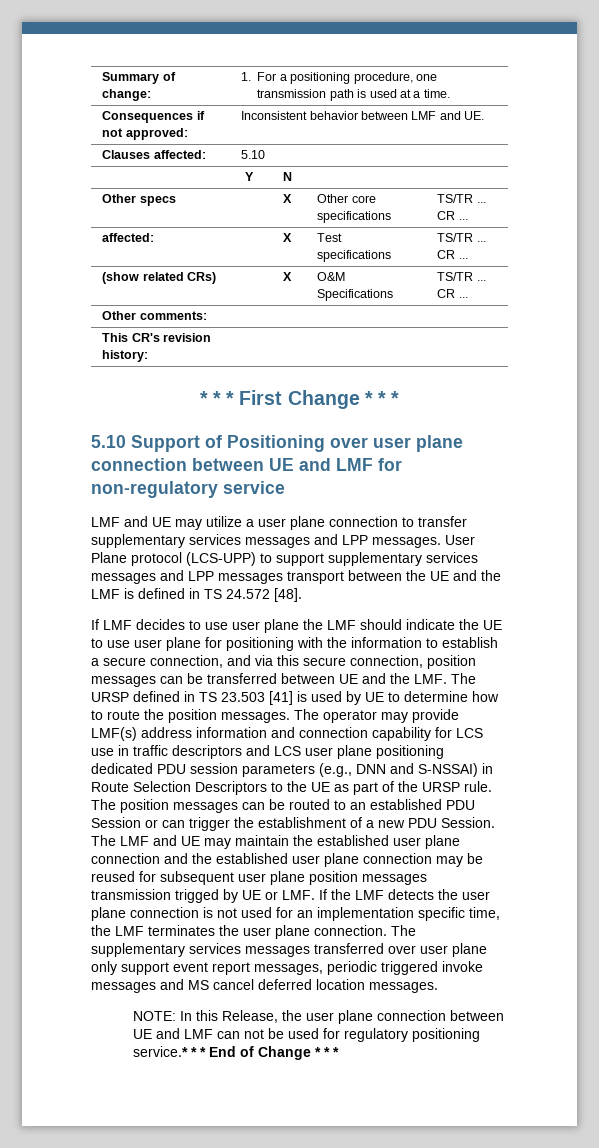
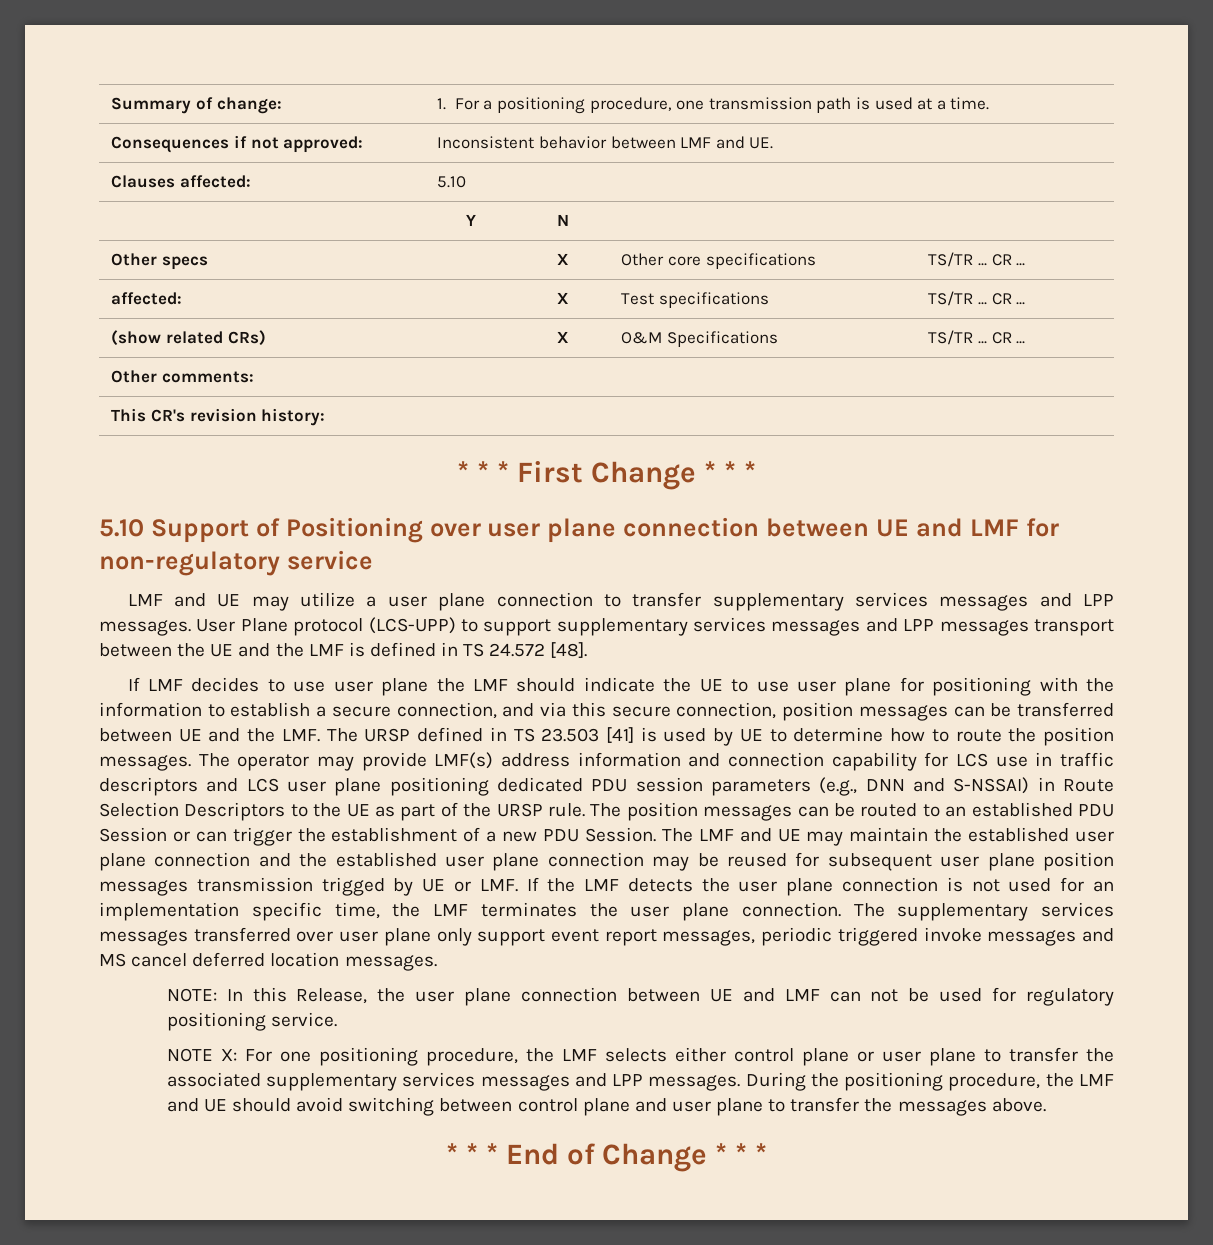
- NOTE: In this Release, the user plane connection between UE and LMF can not be used for regulatory positioning service.* * * End of Change * * *
+ NOTE: In this Release, the user plane connection between UE and LMF can not be used for regulatory positioning service.
+ NOTE X: For one positioning procedure, the LMF selects either control plane or user plane to transfer the associated supplementary services messages and LPP messages. During the positioning procedure, the LMF and UE should avoid switching between control plane and user plane to transfer the messages above.
+ * * * End of Change * * *

